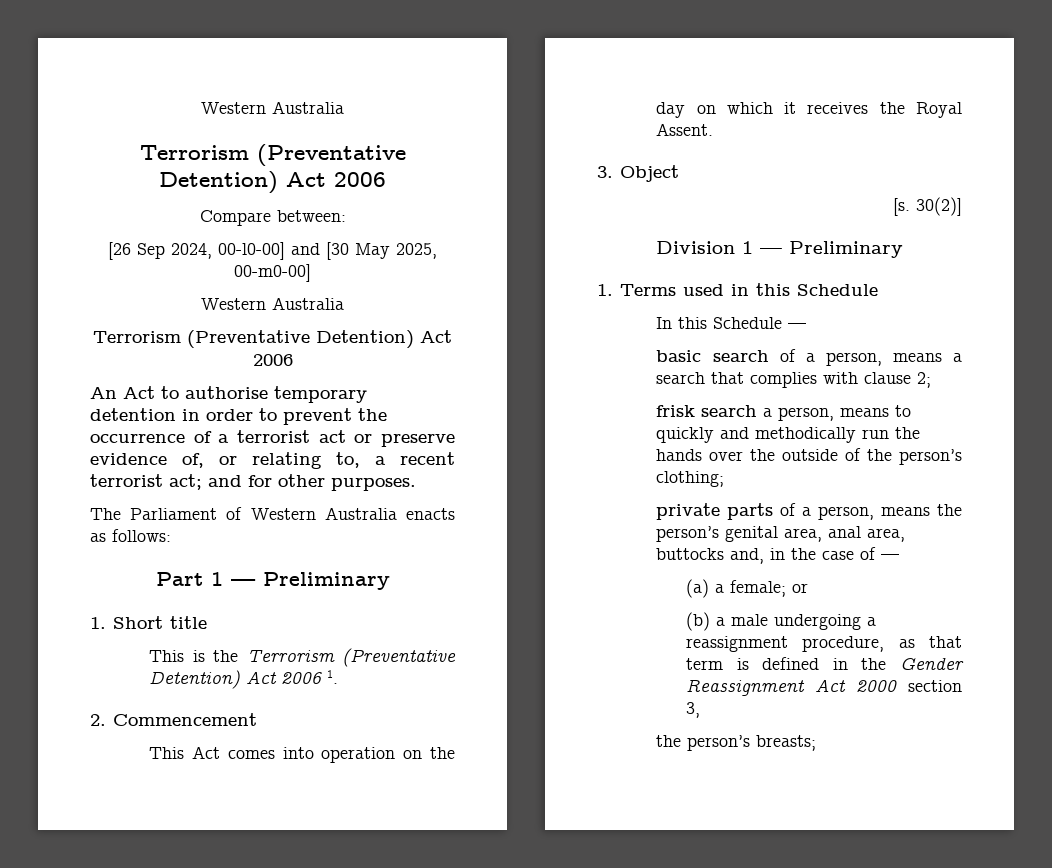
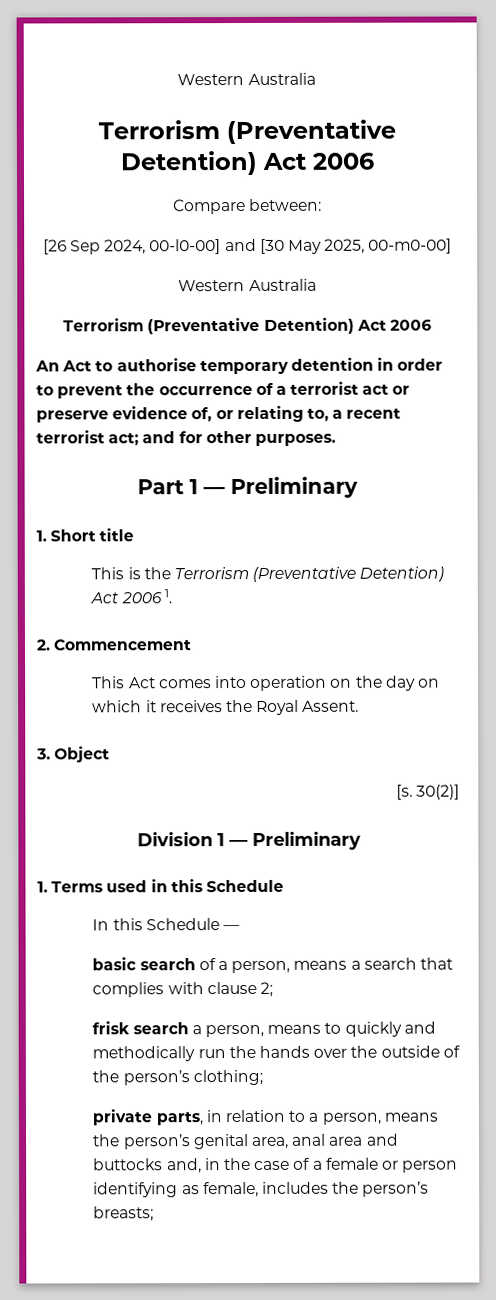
- The Parliament of Western Australia enacts as follows:
- private parts of a person, means the person’s genital area, anal area, buttocks and, in the case of —
- (a) a female; or
- (b) a male undergoing a reassignment procedure, as that term is defined in the Gender Reassignment Act 2000 section 3,
- the person’s breasts;
+ private parts, in relation to a person, means the person’s genital area, anal area and buttocks and, in the case of a female or person identifying as female, includes the person’s breasts;

